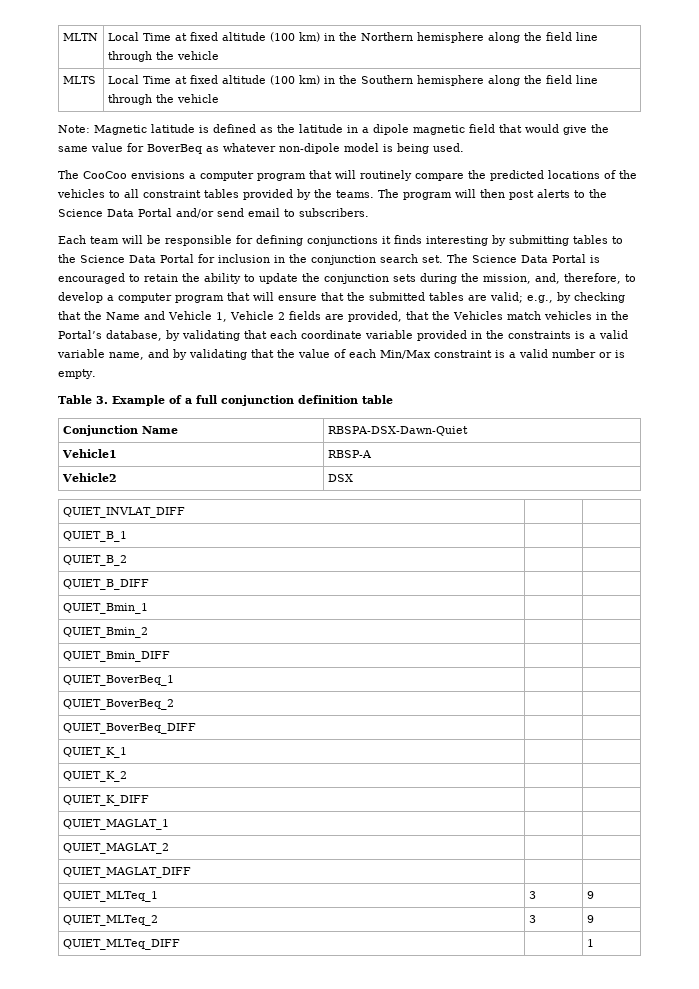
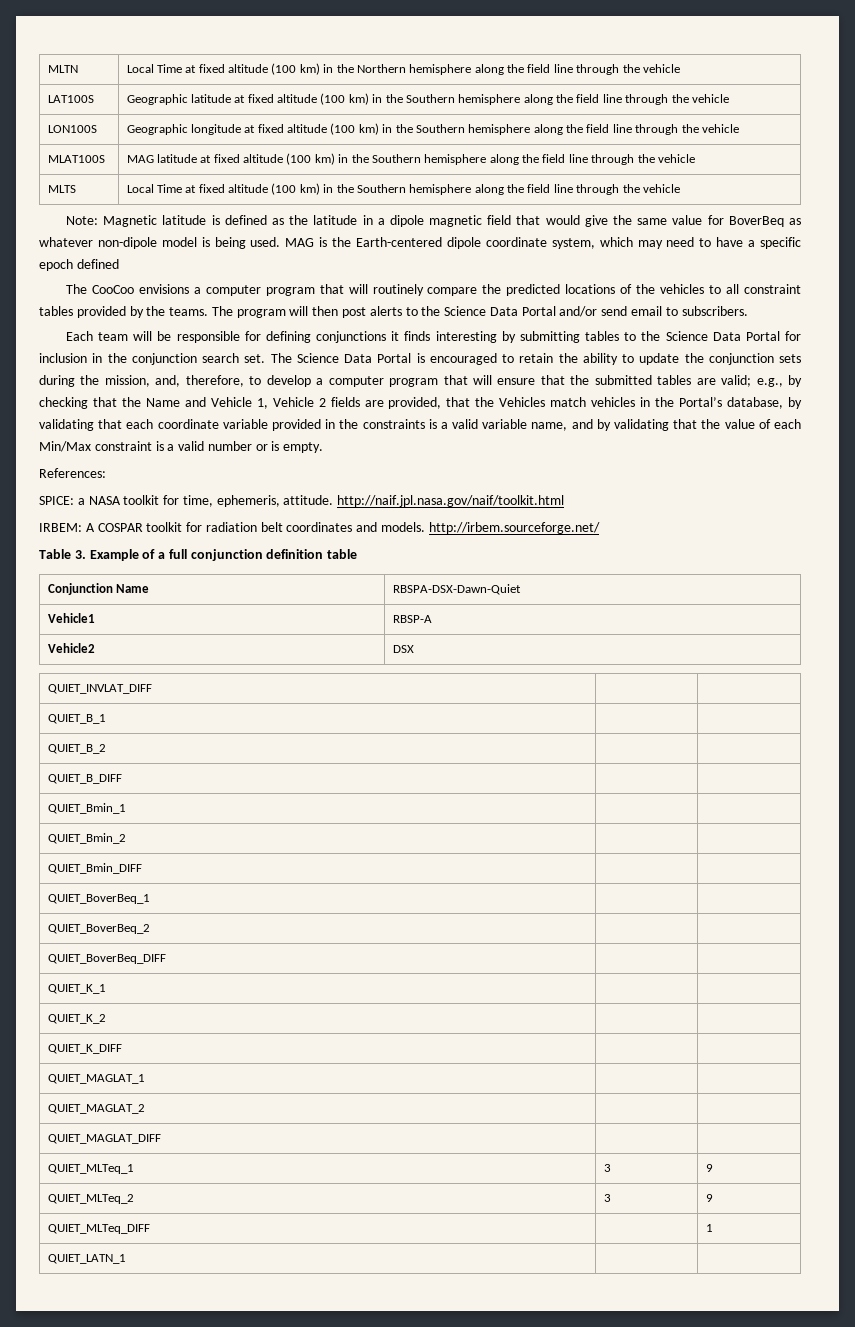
+ LAT100S | Geographic latitude at fixed altitude (100 km) in the Southern hemisphere along the field line through the vehicle
+ LON100S | Geographic longitude at fixed altitude (100 km) in the Southern hemisphere along the field line through the vehicle
+ MLAT100S | MAG latitude at fixed altitude (100 km) in the Southern hemisphere along the field line through the vehicle
+ MAG is the Earth-centered dipole coordinate system, which may need to have a specific epoch defined
+ References:
+ SPICE: a NASA toolkit for time, ephemeris, attitude. http://naif.jpl.nasa.gov/naif/toolkit.html
+ IRBEM: A COSPAR toolkit for radiation belt coordinates and models. http://irbem.sourceforge.net/
+ QUIET_LATN_1 | |

